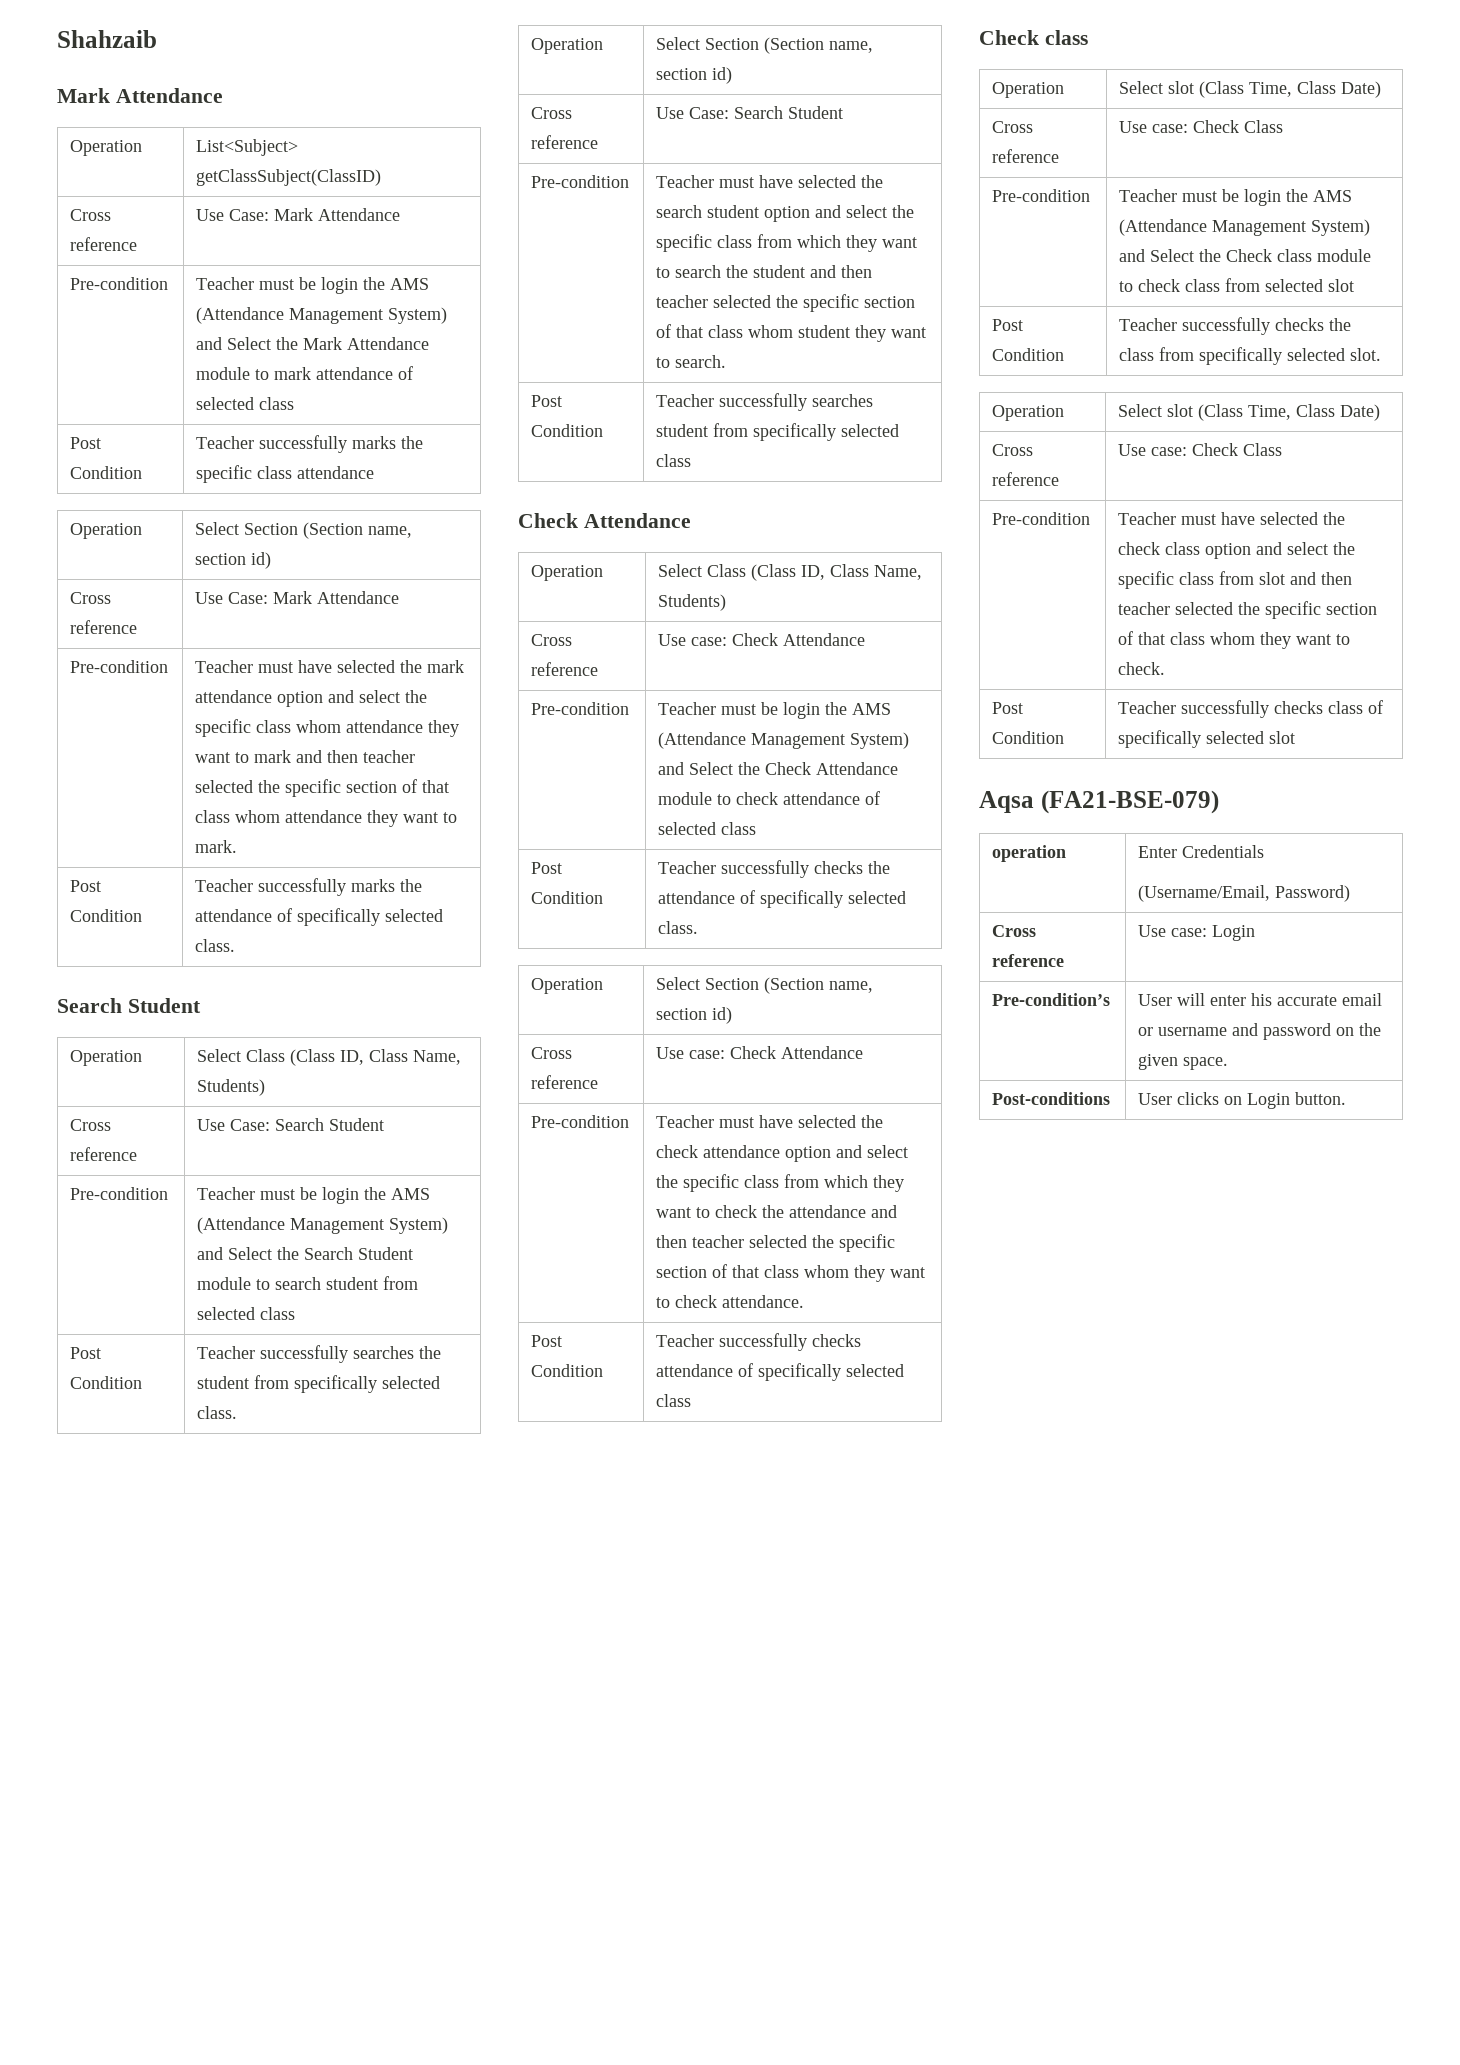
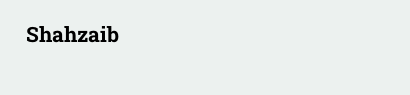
  Shahzaib
- Mark Attendance
- Operation | List<Subject> getClassSubject(ClassID)
- Cross reference | Use Case: Mark Attendance
- Pre-condition | Teacher must be login the AMS (Attendance Management System) and Select the Mark Attendance module to mark attendance of selected class
- Post Condition | Teacher successfully marks the specific class attendance
- Operation | Select Section (Section name, section id)
- Cross reference | Use Case: Mark Attendance
- Pre-condition | Teacher must have selected the mark attendance option and select the specific class whom attendance they want to mark and then teacher selected the specific section of that class whom attendance they want to mark.
- Post Condition | Teacher successfully marks the attendance of specifically selected class.
- Search Student
- Operation | Select Class (Class ID, Class Name, Students)
- Cross reference | Use Case: Search Student
- Pre-condition | Teacher must be login the AMS (Attendance Management System) and Select the Search Student module to search student from selected class
- Post Condition | Teacher successfully searches the student from specifically selected class.
- Operation | Select Section (Section name, section id)
- Cross reference | Use Case: Search Student
- Pre-condition | Teacher must have selected the search student option and select the specific class from which they want to search the student and then teacher selected the specific section of that class whom student they want to search.
- Post Condition | Teacher successfully searches student from specifically selected class
- Check Attendance
- Operation | Select Class (Class ID, Class Name, Students)
- Cross reference | Use case: Check Attendance
- Pre-condition | Teacher must be login the AMS (Attendance Management System) and Select the Check Attendance module to check attendance of selected class
- Post Condition | Teacher successfully checks the attendance of specifically selected class.
- Operation | Select Section (Section name, section id)
- Cross reference | Use case: Check Attendance
- Pre-condition | Teacher must have selected the check attendance option and select the specific class from which they want to check the attendance and then teacher selected the specific section of that class whom they want to check attendance.
- Post Condition | Teacher successfully checks attendance of specifically selected class
- Check class
- Operation | Select slot (Class Time, Class Date)
- Cross reference | Use case: Check Class
- Pre-condition | Teacher must be login the AMS (Attendance Management System) and Select the Check class module to check class from selected slot
- Post Condition | Teacher successfully checks the class from specifically selected slot.
- Operation | Select slot (Class Time, Class Date)
- Cross reference | Use case: Check Class
- Pre-condition | Teacher must have selected the check class option and select the specific class from slot and then teacher selected the specific section of that class whom they want to check.
- Post Condition | Teacher successfully checks class of specifically selected slot
- Aqsa (FA21-BSE-079)
- operation | Enter Credentials
- (Username/Email, Password)
- Cross reference | Use case: Login
- Pre-condition’s | User will enter his accurate email or username and password on the given space.
- Post-conditions | User clicks on Login button.

